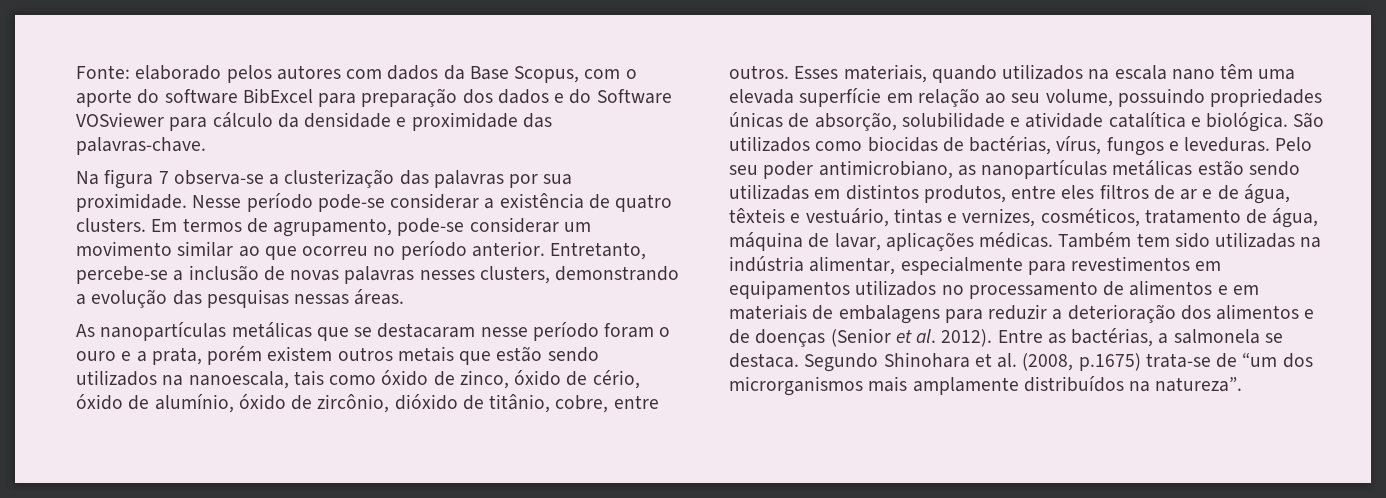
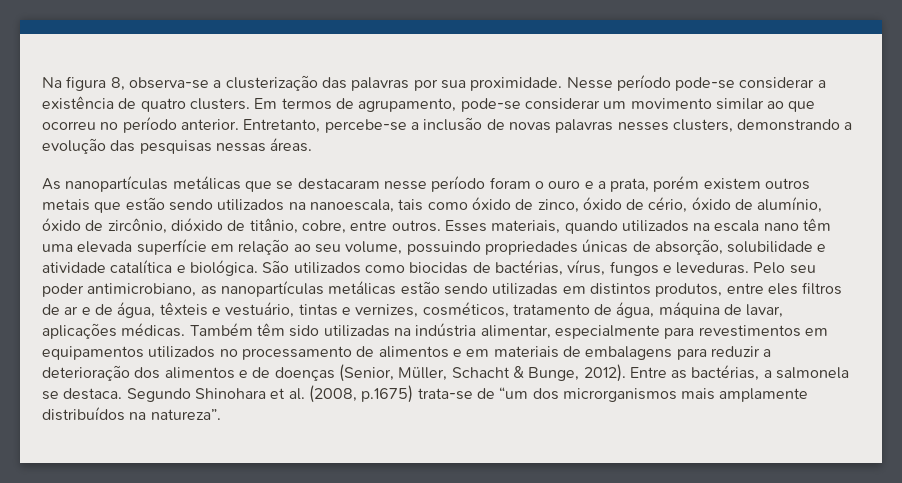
- Fonte: elaborado pelos autores com dados da Base Scopus, com o aporte do software BibExcel para preparação dos dados e do Software VOSviewer para cálculo da densidade e proximidade das palavras-chave.
- Na figura 7 observa-se a clusterização das palavras por sua proximidade.
+ Na figura 8, observa-se a clusterização das palavras por sua proximidade.
- Também tem sido utilizadas na indústria alimentar, especialmente para revestimentos em equipamentos utilizados no processamento de alimentos e em materiais de embalagens para reduzir a deterioração dos alimentos e de doenças (Senior et al. 2012).
+ Também têm sido utilizadas na indústria alimentar, especialmente para revestimentos em equipamentos utilizados no processamento de alimentos e em materiais de embalagens para reduzir a deterioração dos alimentos e de doenças (Senior, Müller, Schacht & Bunge, 2012).

